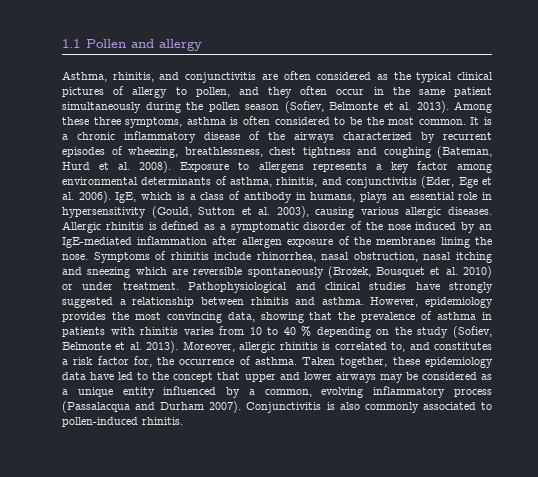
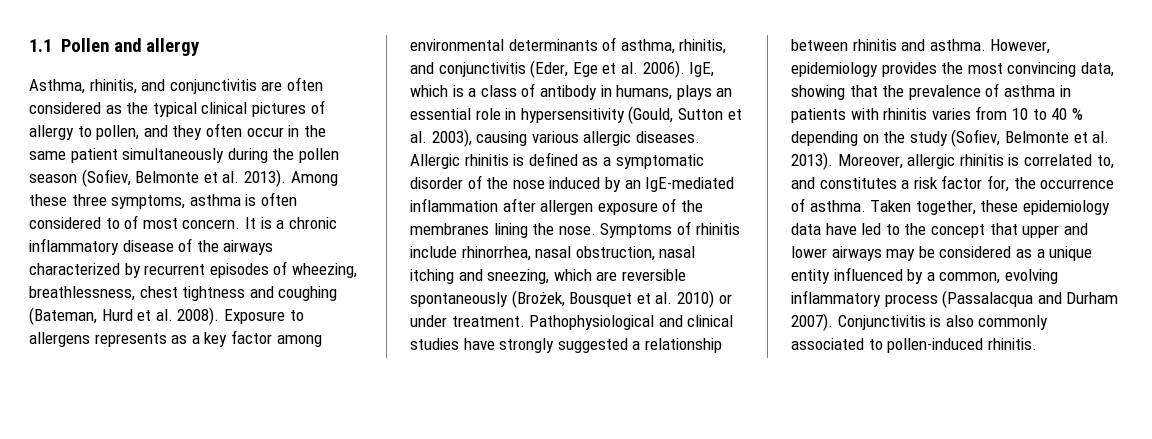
- Among these three symptoms, asthma is often considered to be the most common.
+ Among these three symptoms, asthma is often considered to of most concern.
- Exposure to allergens represents a key factor among environmental determinants of asthma, rhinitis, and conjunctivitis (Eder, Ege et al. 2006).
+ Exposure to allergens represents as a key factor among environmental determinants of asthma, rhinitis, and conjunctivitis (Eder, Ege et al. 2006).
- Symptoms of rhinitis include rhinorrhea, nasal obstruction, nasal itching and sneezing which are reversible spontaneously (Brożek, Bousquet et al. 2010) or under treatment.
+ Symptoms of rhinitis include rhinorrhea, nasal obstruction, nasal itching and sneezing, which are reversible spontaneously (Brożek, Bousquet et al. 2010) or under treatment.

